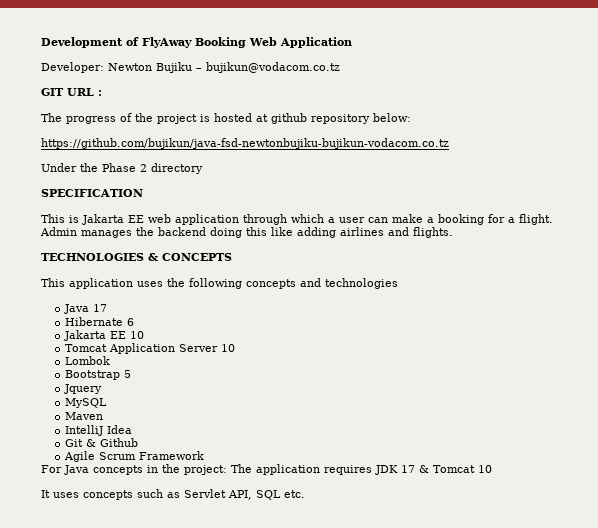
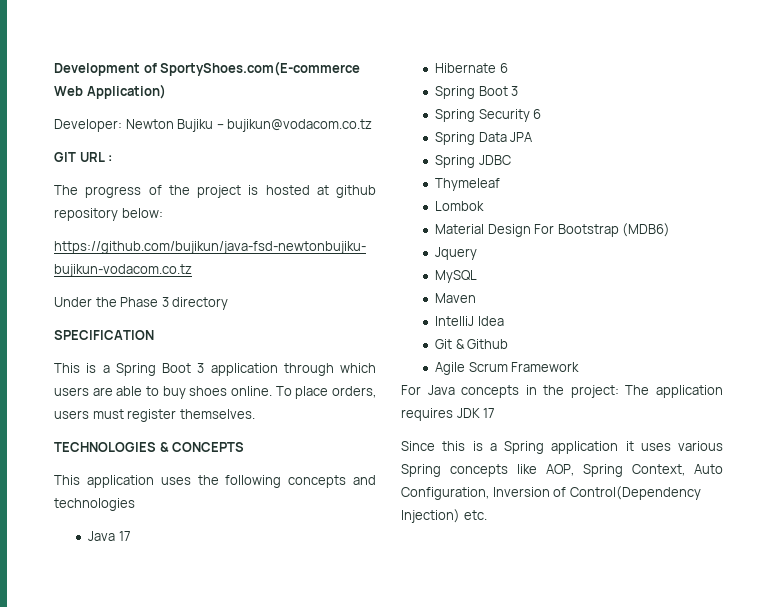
- Development of FlyAway Booking Web Application
+ Development of SportyShoes.com(E-commerce Web Application)
- Under the Phase 2 directory
+ Under the Phase 3 directory
- This is Jakarta EE web application through which a user can make a booking for a flight. Admin manages the backend doing this like adding airlines and flights.
+ This is a Spring Boot 3 application through which users are able to buy shoes online. To place orders, users must register themselves.
  Hibernate 6
- Jakarta EE 10
- Tomcat Application Server 10
+ Spring Boot 3
+ Spring Security 6
+ Spring Data JPA
+ Spring JDBC
+ Thymeleaf
  Lombok
- Bootstrap 5
+ Material Design For Bootstrap (MDB6)
- For Java concepts in the project: The application requires JDK 17 & Tomcat 10
- It uses concepts such as Servlet API, SQL etc.
+ For Java concepts in the project: The application requires JDK 17
+ Since this is a Spring application it uses various Spring concepts like AOP, Spring Context, Auto Configuration, Inversion of Control(Dependency Injection) etc.

